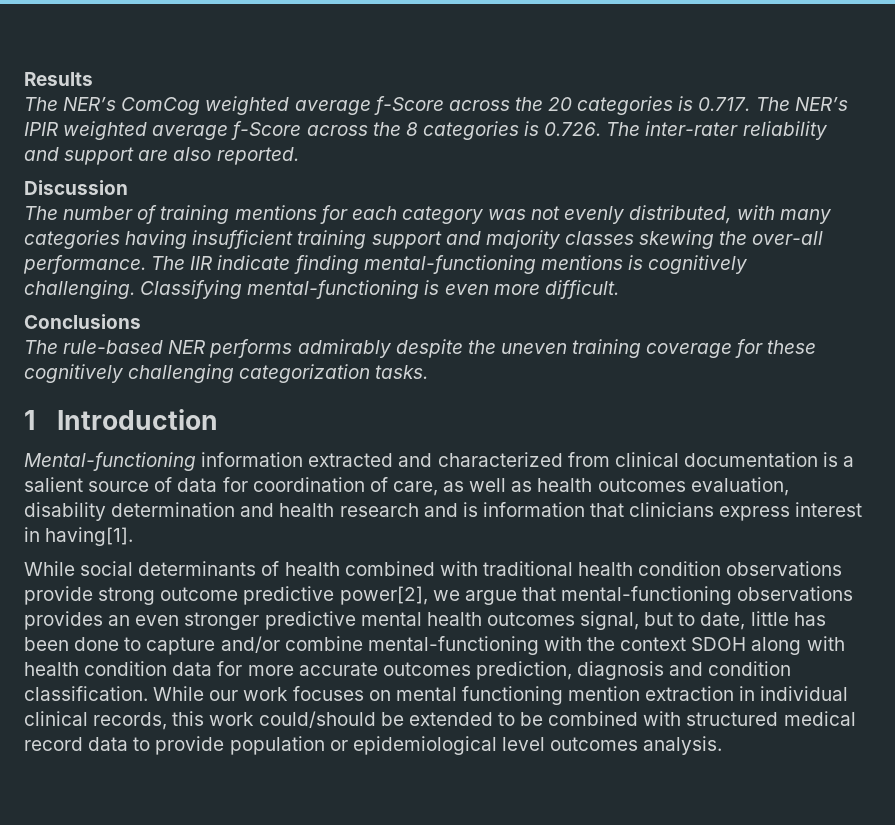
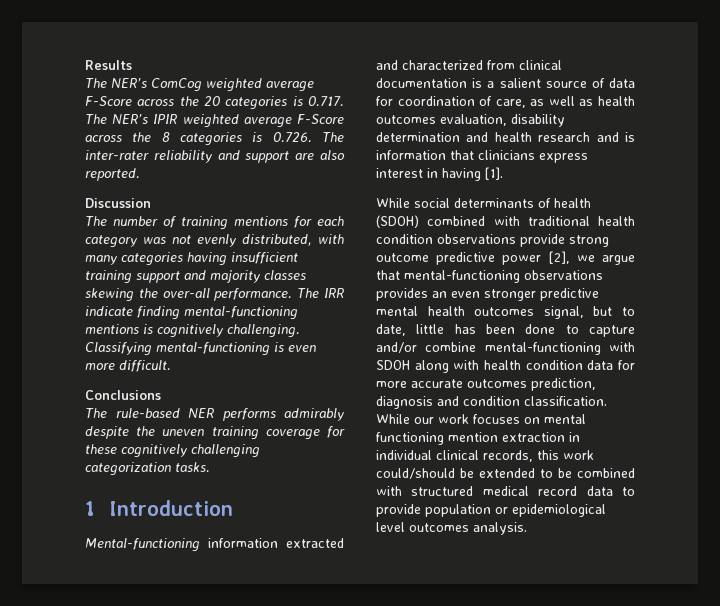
- The NER’s ComCog weighted average f-Score across the 20 categories is 0.717. The NER’s IPIR weighted average f-Score across the 8 categories is 0.726. The inter-rater reliability and support are also reported.
+ The NER’s ComCog weighted average F-Score across the 20 categories is 0.717. The NER’s IPIR weighted average F-Score across the 8 categories is 0.726. The inter-rater reliability and support are also reported.
- The IIR indicate finding mental-functioning mentions is cognitively challenging.
+ The IRR indicate finding mental-functioning mentions is cognitively challenging.
- Mental-functioning information extracted and characterized from clinical documentation is a salient source of data for coordination of care, as well as health outcomes evaluation, disability determination and health research and is information that clinicians express interest in having[1].
+ Mental-functioning information extracted and characterized from clinical documentation is a salient source of data for coordination of care, as well as health outcomes evaluation, disability determination and health research and is information that clinicians express interest in having [1].
- While social determinants of health combined with traditional health condition observations provide strong outcome predictive power[2], we argue that mental-functioning observations provides an even stronger predictive mental health outcomes signal, but to date, little has been done to capture and/or combine mental-functioning with the context SDOH along with health condition data for more accurate outcomes prediction, diagnosis and condition classification.
+ While social determinants of health (SDOH) combined with traditional health condition observations provide strong outcome predictive power [2], we argue that mental-functioning observations provides an even stronger predictive mental health outcomes signal, but to date, little has been done to capture and/or combine mental-functioning with SDOH along with health condition data for more accurate outcomes prediction, diagnosis and condition classification.

